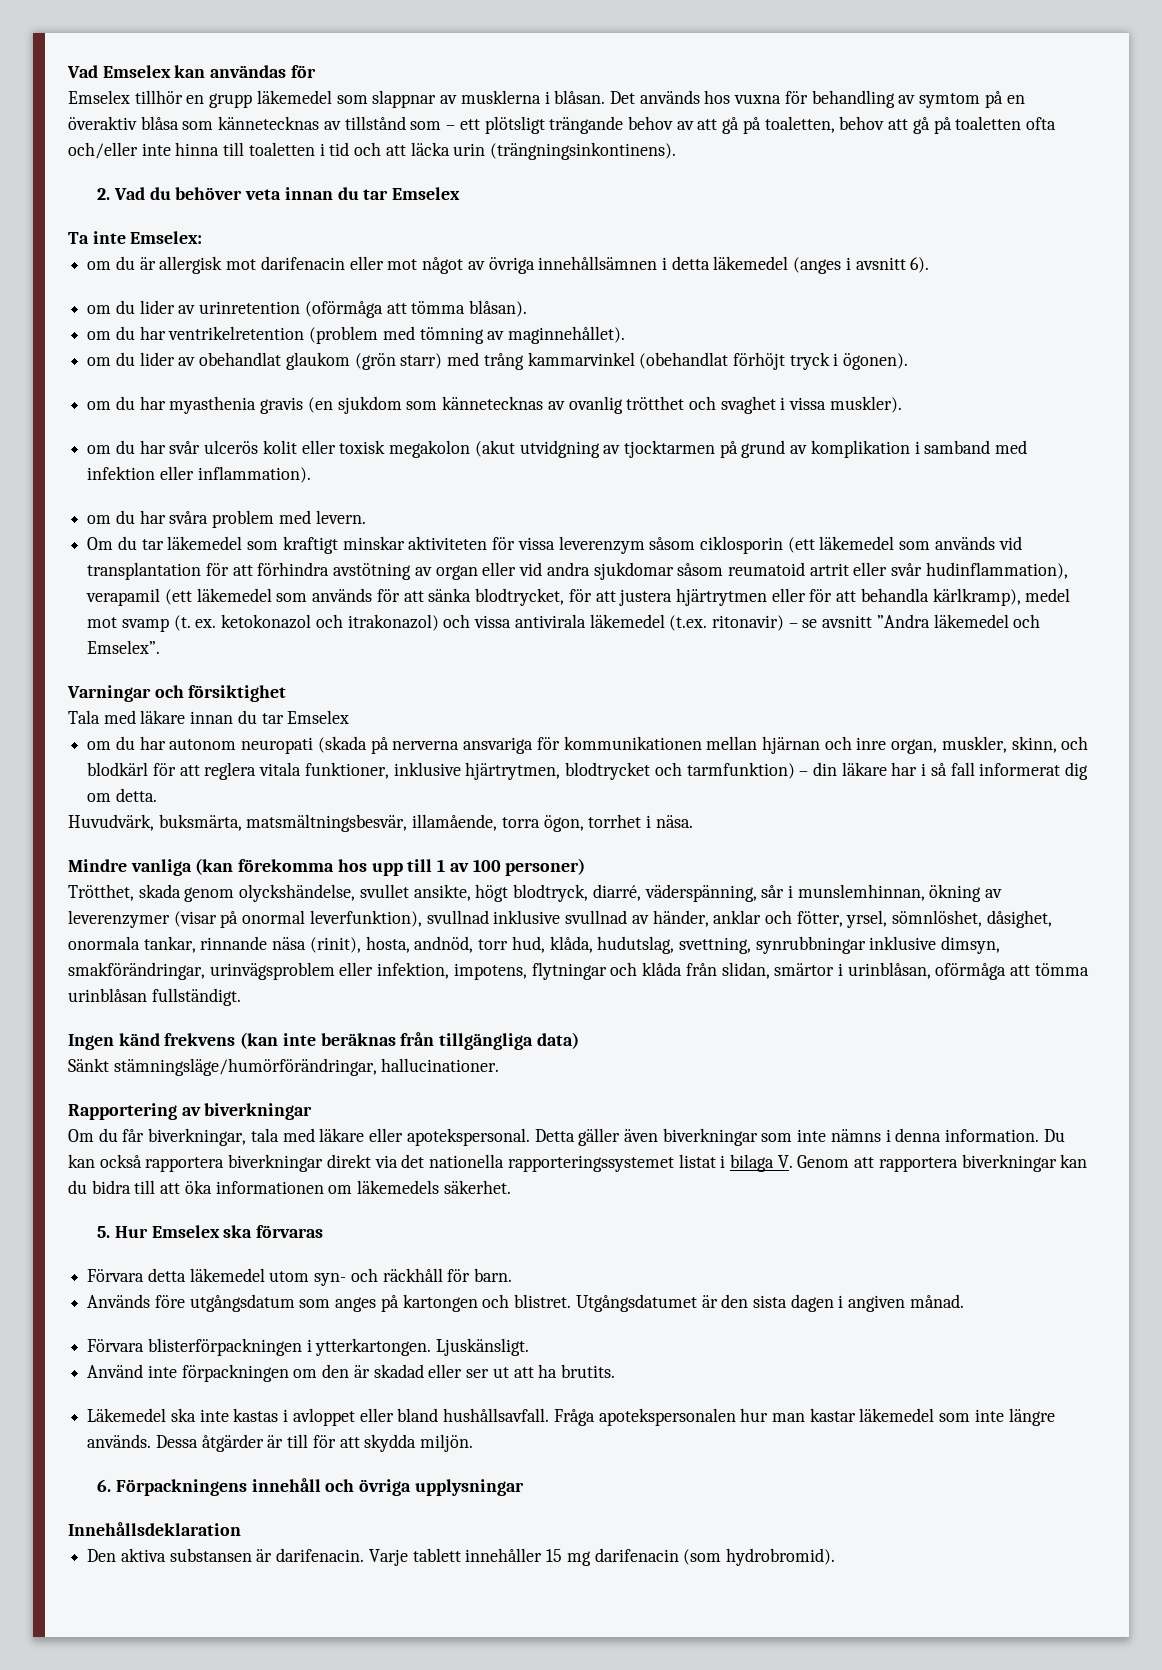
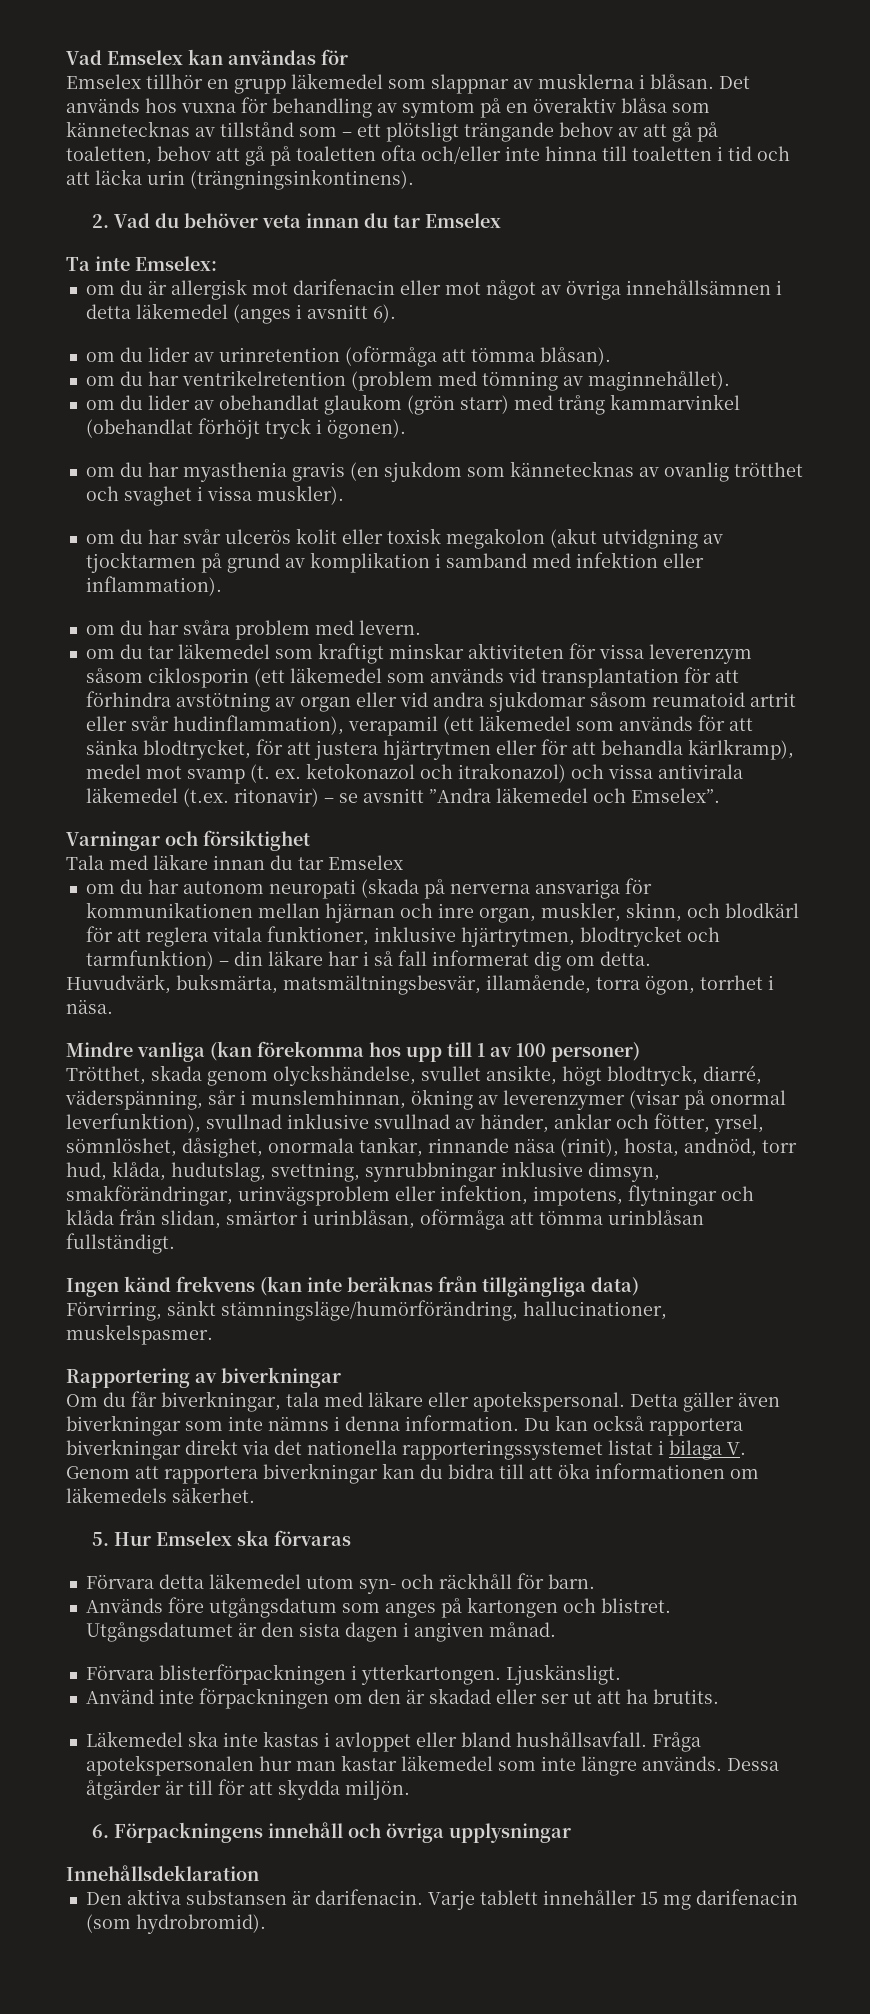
- Om du tar läkemedel som kraftigt minskar aktiviteten för vissa leverenzym såsom ciklosporin (ett läkemedel som används vid transplantation för att förhindra avstötning av organ eller vid andra sjukdomar såsom reumatoid artrit eller svår hudinflammation), verapamil (ett läkemedel som används för att sänka blodtrycket, för att justera hjärtrytmen eller för att behandla kärlkramp), medel mot svamp (t. ex. ketokonazol och itrakonazol) och vissa antivirala läkemedel (t.ex. ritonavir) – se avsnitt ”Andra läkemedel och Emselex”.
+ om du tar läkemedel som kraftigt minskar aktiviteten för vissa leverenzym såsom ciklosporin (ett läkemedel som används vid transplantation för att förhindra avstötning av organ eller vid andra sjukdomar såsom reumatoid artrit eller svår hudinflammation), verapamil (ett läkemedel som används för att sänka blodtrycket, för att justera hjärtrytmen eller för att behandla kärlkramp), medel mot svamp (t. ex. ketokonazol och itrakonazol) och vissa antivirala läkemedel (t.ex. ritonavir) – se avsnitt ”Andra läkemedel och Emselex”.
- Sänkt stämningsläge/humörförändringar, hallucinationer.
+ Förvirring, sänkt stämningsläge/humörförändring, hallucinationer, muskelspasmer.

